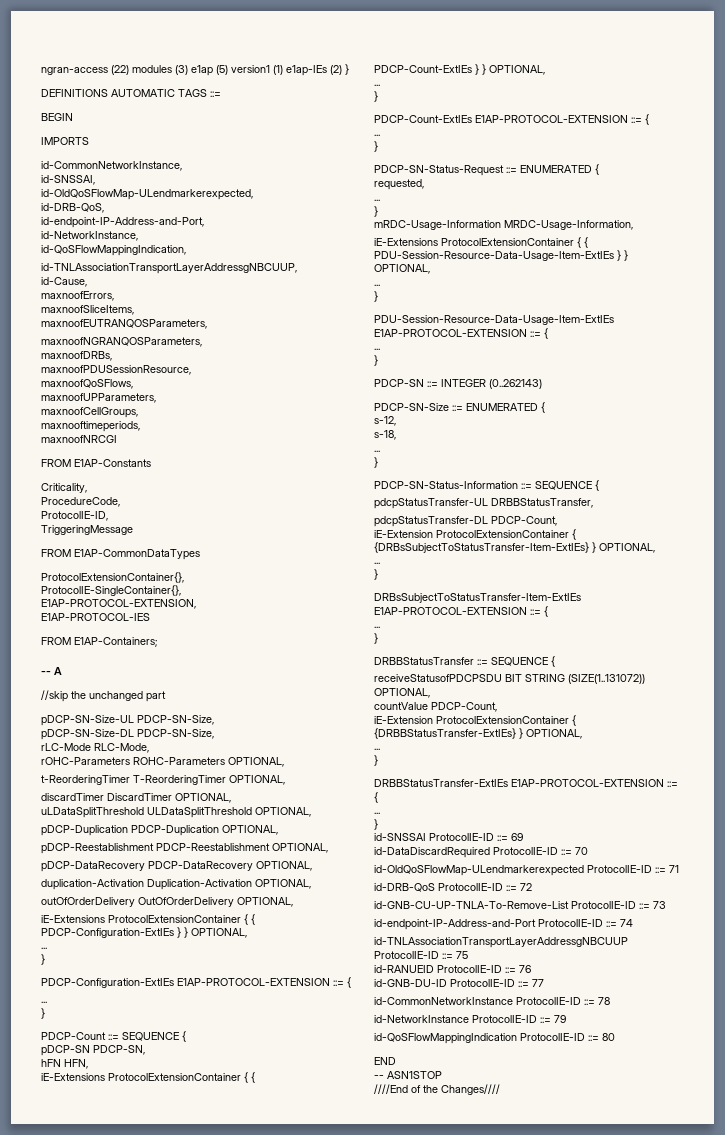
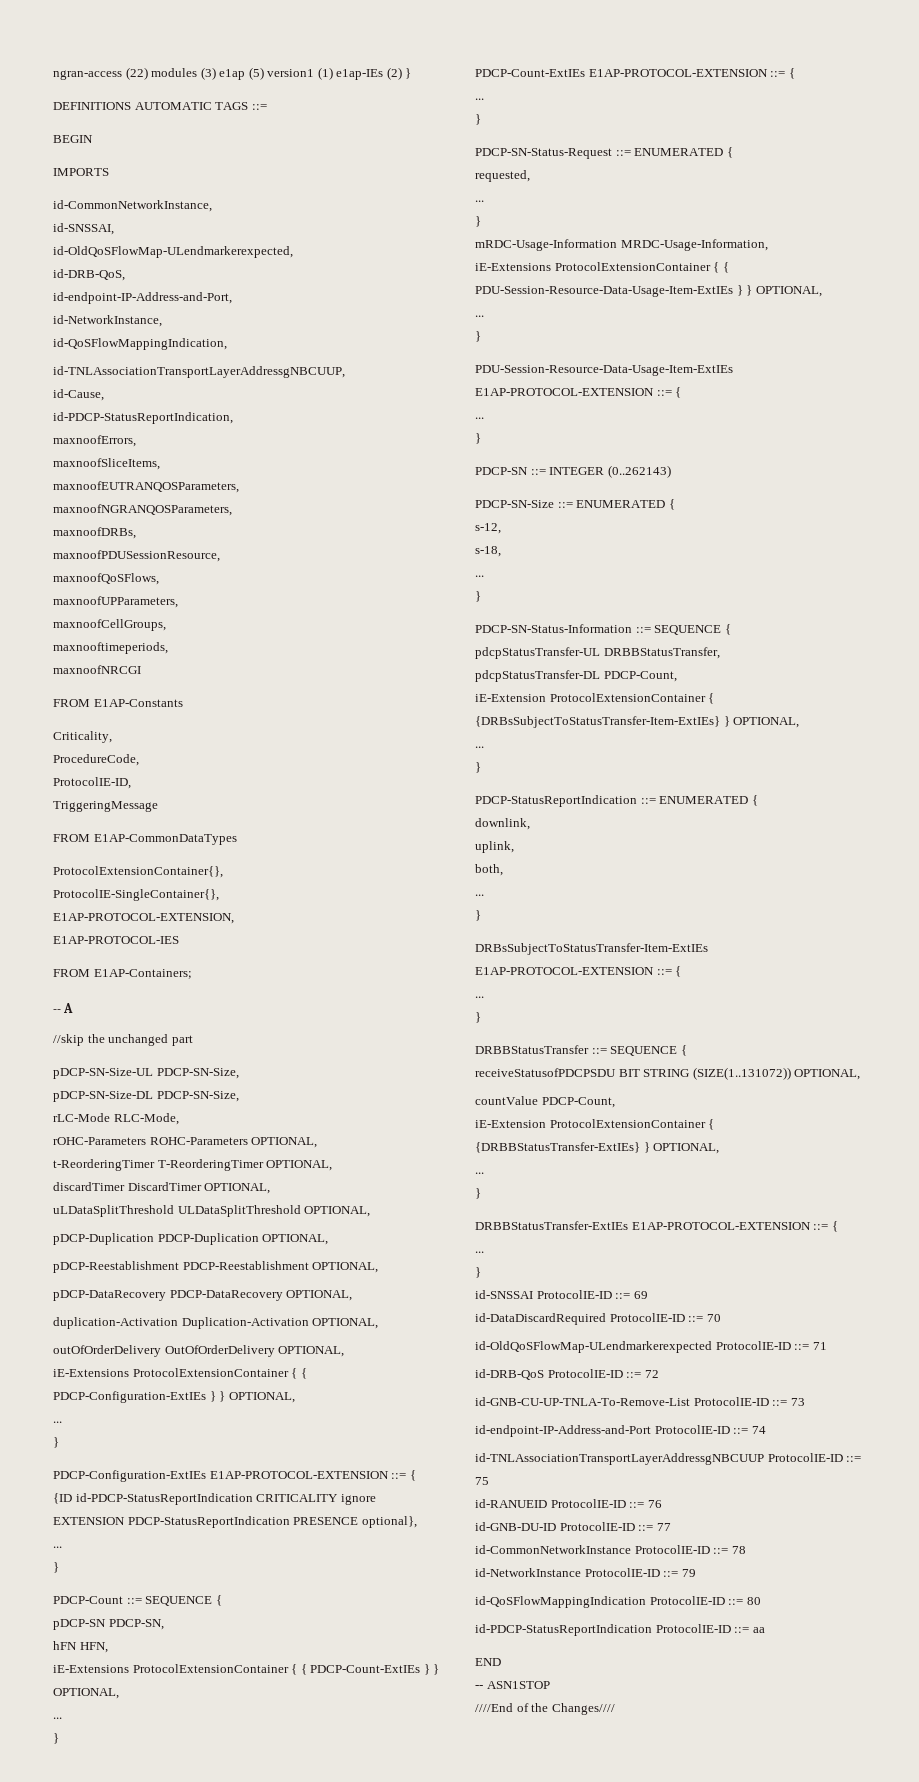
+ id-PDCP-StatusReportIndication,
+ {ID id-PDCP-StatusReportIndication CRITICALITY ignore EXTENSION PDCP-StatusReportIndication PRESENCE optional},
+ PDCP-StatusReportIndication ::= ENUMERATED {
+ downlink,
+ uplink,
+ both,
+ ...
+ }
+ id-PDCP-StatusReportIndication ProtocolIE-ID ::= aa

